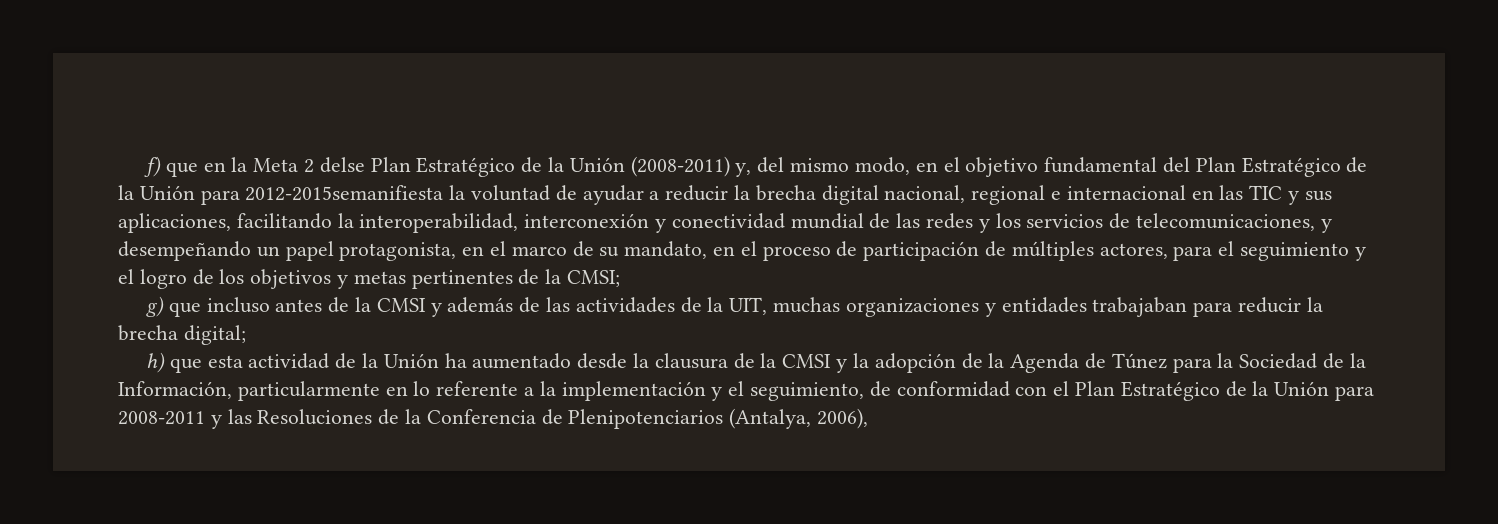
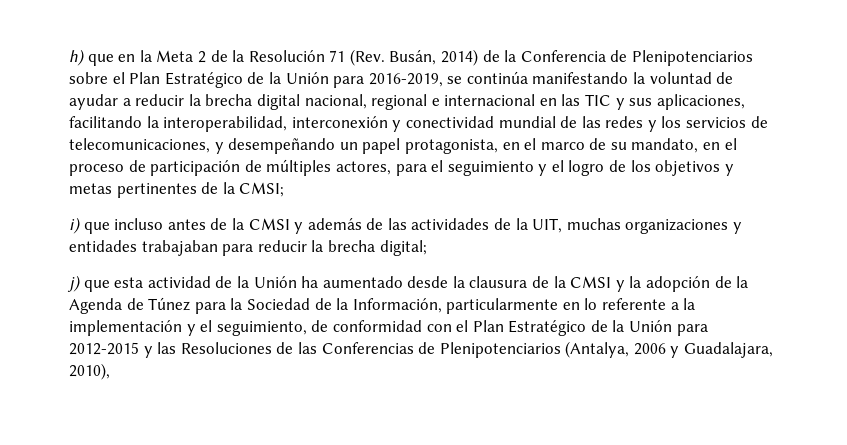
- f) que en la Meta 2 delse Plan Estratégico de la Unión (2008-2011) y, del mismo modo, en el objetivo fundamental del Plan Estratégico de la Unión para 2012-2015semanifiesta la voluntad de ayudar a reducir la brecha digital nacional, regional e internacional en las TIC y sus aplicaciones, facilitando la interoperabilidad, interconexión y conectividad mundial de las redes y los servicios de telecomunicaciones, y desempeñando un papel protagonista, en el marco de su mandato, en el proceso de participación de múltiples actores, para el seguimiento y el logro de los objetivos y metas pertinentes de la CMSI;
+ h) que en la Meta 2 de la Resolución 71 (Rev. Busán, 2014) de la Conferencia de Plenipotenciarios sobre el Plan Estratégico de la Unión para 2016-2019, se continúa manifestando la voluntad de ayudar a reducir la brecha digital nacional, regional e internacional en las TIC y sus aplicaciones, facilitando la interoperabilidad, interconexión y conectividad mundial de las redes y los servicios de telecomunicaciones, y desempeñando un papel protagonista, en el marco de su mandato, en el proceso de participación de múltiples actores, para el seguimiento y el logro de los objetivos y metas pertinentes de la CMSI;
- g) que incluso antes de la CMSI y además de las actividades de la UIT, muchas organizaciones y entidades trabajaban para reducir la brecha digital;
+ i) que incluso antes de la CMSI y además de las actividades de la UIT, muchas organizaciones y entidades trabajaban para reducir la brecha digital;
- h) que esta actividad de la Unión ha aumentado desde la clausura de la CMSI y la adopción de la Agenda de Túnez para la Sociedad de la Información, particularmente en lo referente a la implementación y el seguimiento, de conformidad con el Plan Estratégico de la Unión para 2008-2011 y las Resoluciones de la Conferencia de Plenipotenciarios (Antalya, 2006),
+ j) que esta actividad de la Unión ha aumentado desde la clausura de la CMSI y la adopción de la Agenda de Túnez para la Sociedad de la Información, particularmente en lo referente a la implementación y el seguimiento, de conformidad con el Plan Estratégico de la Unión para 2012-2015 y las Resoluciones de las Conferencias de Plenipotenciarios (Antalya, 2006 y Guadalajara, 2010),

